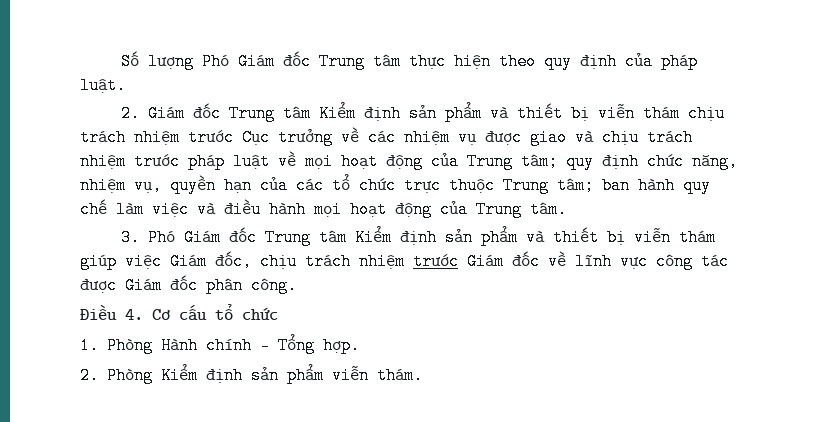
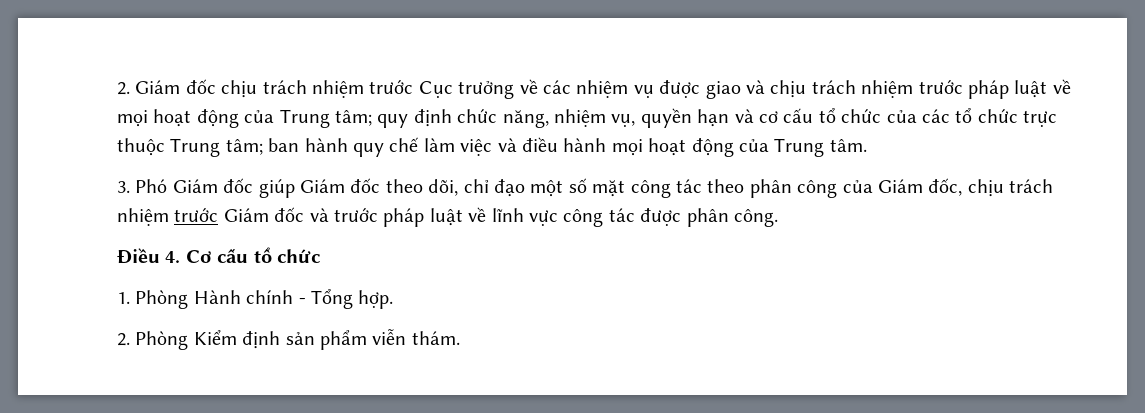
- Số lượng Phó Giám đốc Trung tâm thực hiện theo quy định của pháp luật.
- 2. Giám đốc Trung tâm Kiểm định sản phẩm và thiết bị viễn thám chịu trách nhiệm trước Cục trưởng về các nhiệm vụ được giao và chịu trách nhiệm trước pháp luật về mọi hoạt động của Trung tâm; quy định chức năng, nhiệm vụ, quyền hạn của các tổ chức trực thuộc Trung tâm; ban hành quy chế làm việc và điều hành mọi hoạt động của Trung tâm.
+ 2. Giám đốc chịu trách nhiệm trước Cục trưởng về các nhiệm vụ được giao và chịu trách nhiệm trước pháp luật về mọi hoạt động của Trung tâm; quy định chức năng, nhiệm vụ, quyền hạn và cơ cấu tổ chức của các tổ chức trực thuộc Trung tâm; ban hành quy chế làm việc và điều hành mọi hoạt động của Trung tâm.
- 3. Phó Giám đốc Trung tâm Kiểm định sản phẩm và thiết bị viễn thám giúp việc Giám đốc, chịu trách nhiệm trước Giám đốc về lĩnh vực công tác được Giám đốc phân công.
+ 3. Phó Giám đốc giúp Giám đốc theo dõi, chỉ đạo một số mặt công tác theo phân công của Giám đốc, chịu trách nhiệm trước Giám đốc và trước pháp luật về lĩnh vực công tác được phân công.

